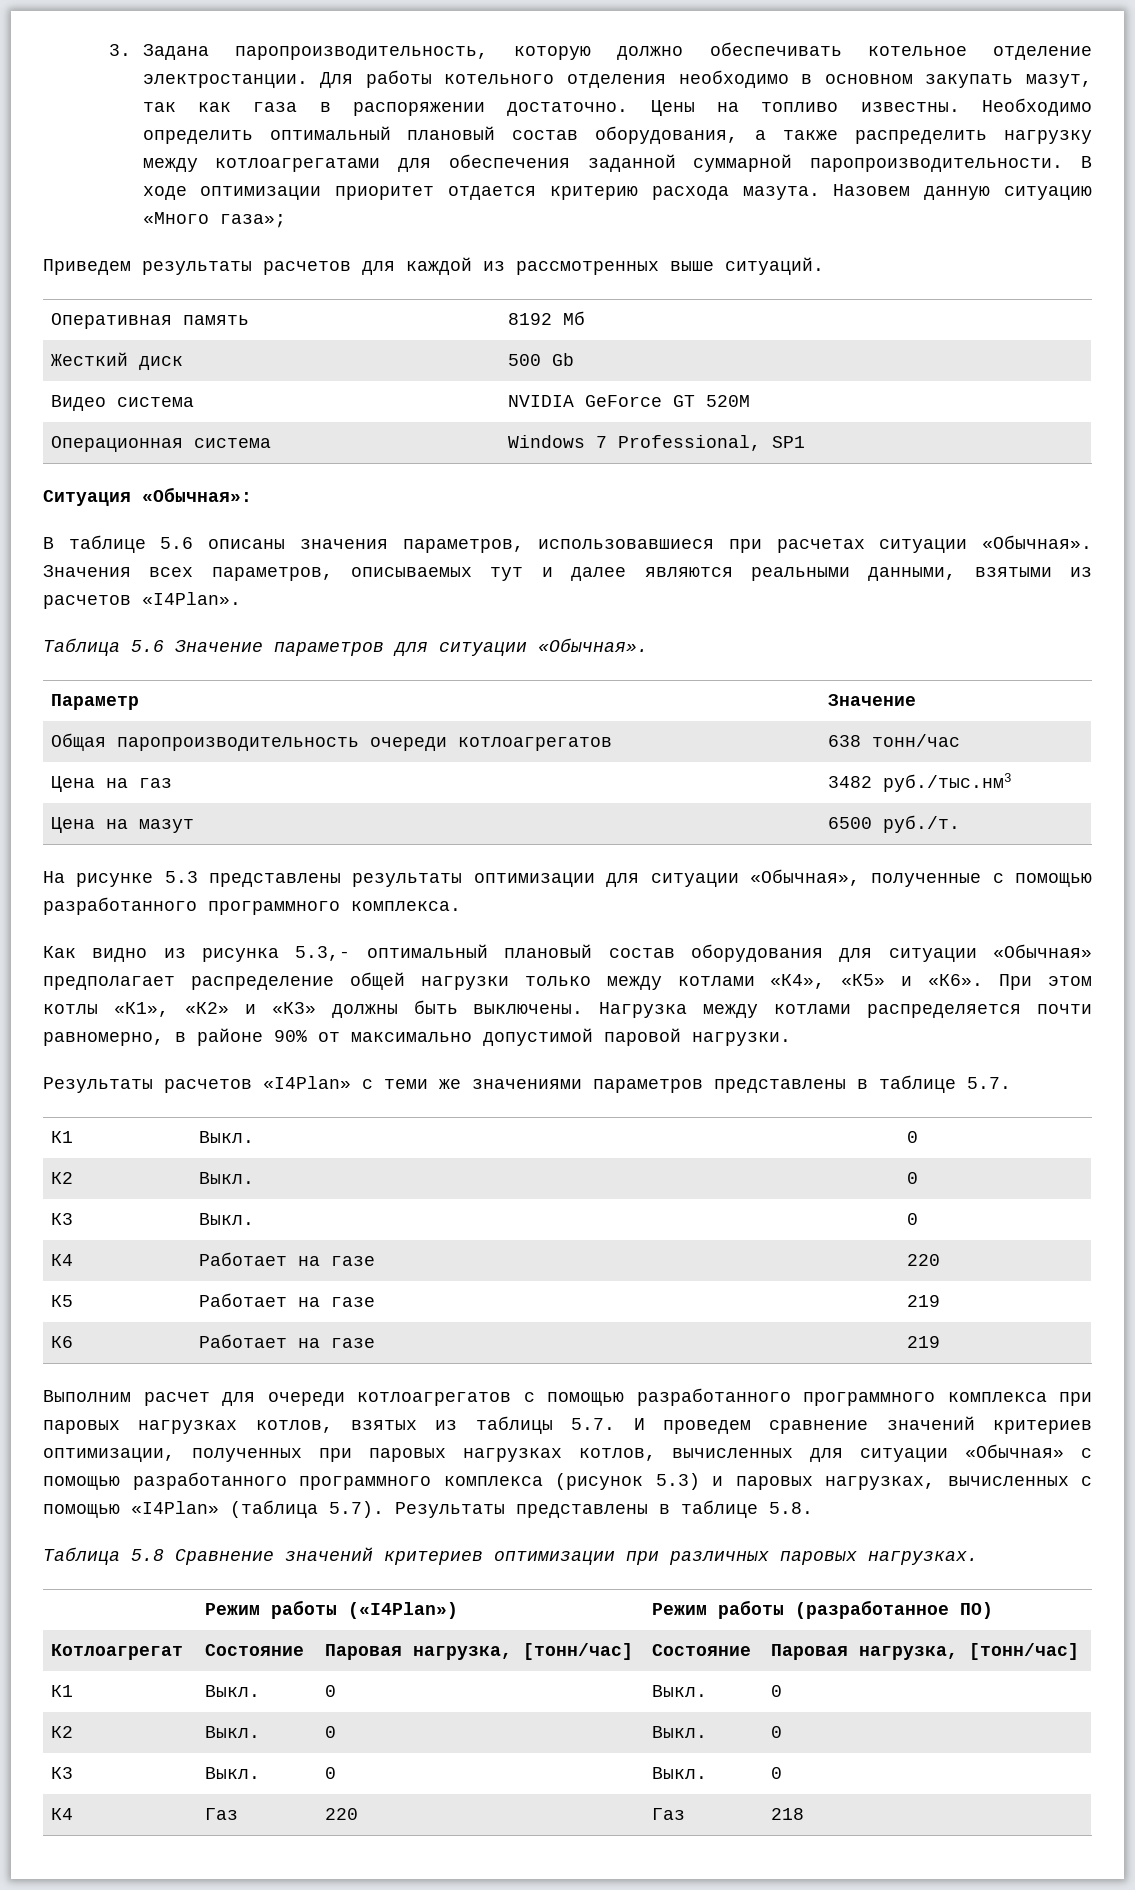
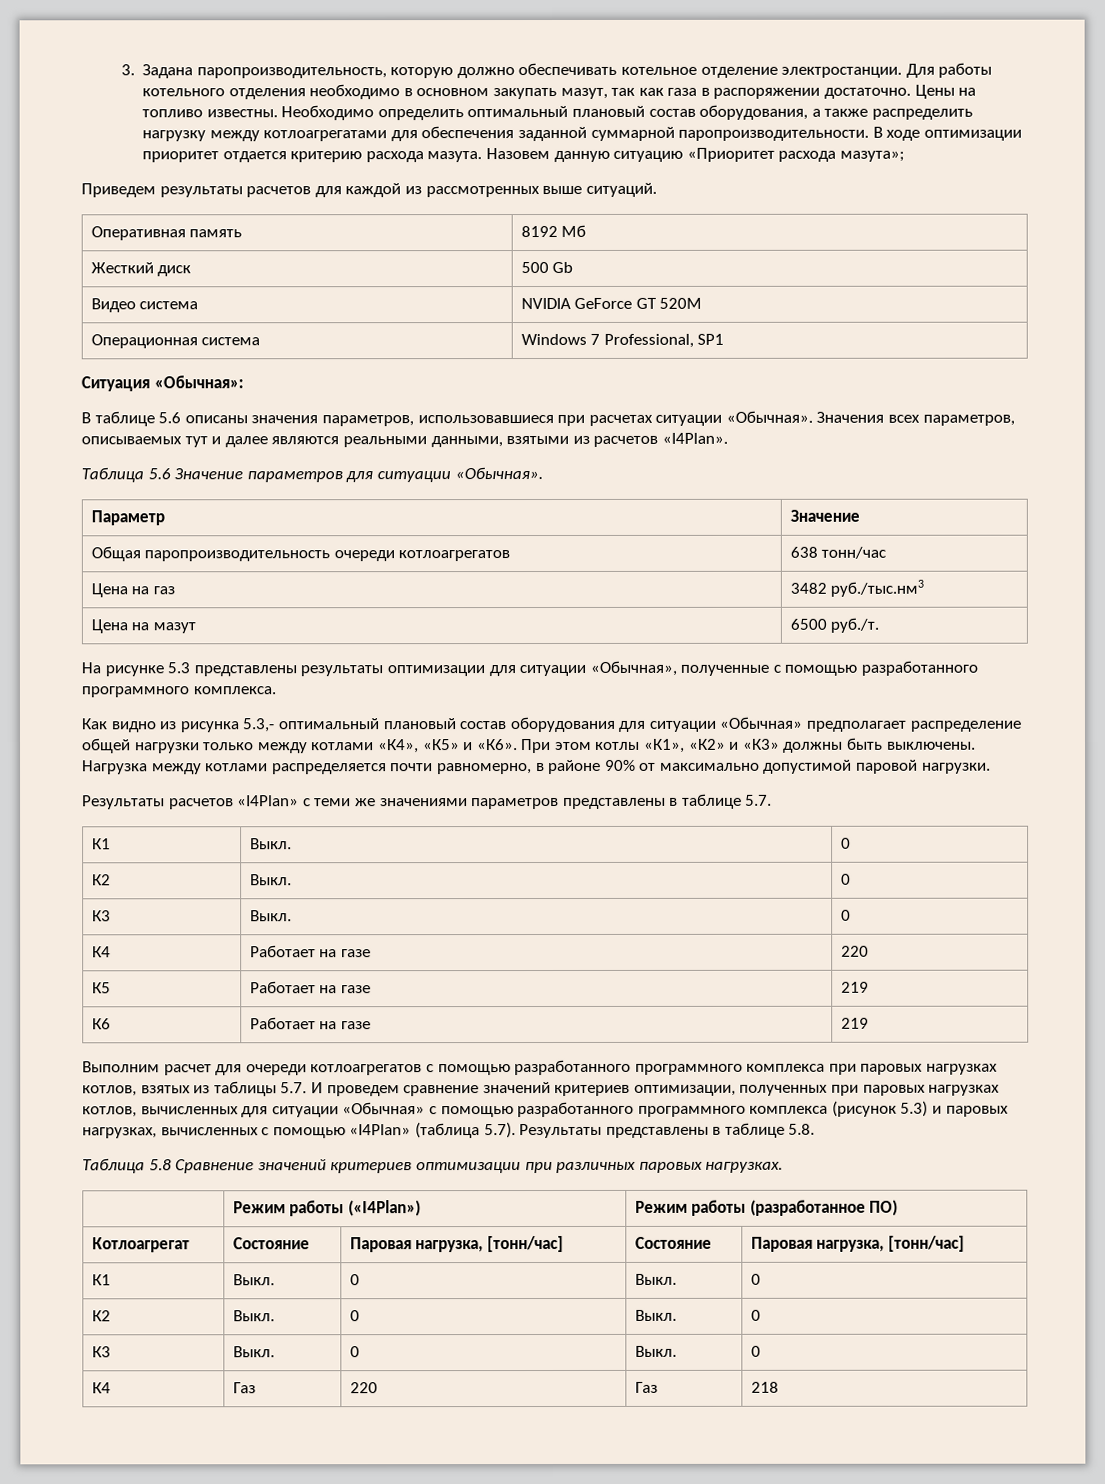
- Назовем данную ситуацию «Много газа»;
+ Назовем данную ситуацию «Приоритет расхода мазута»;

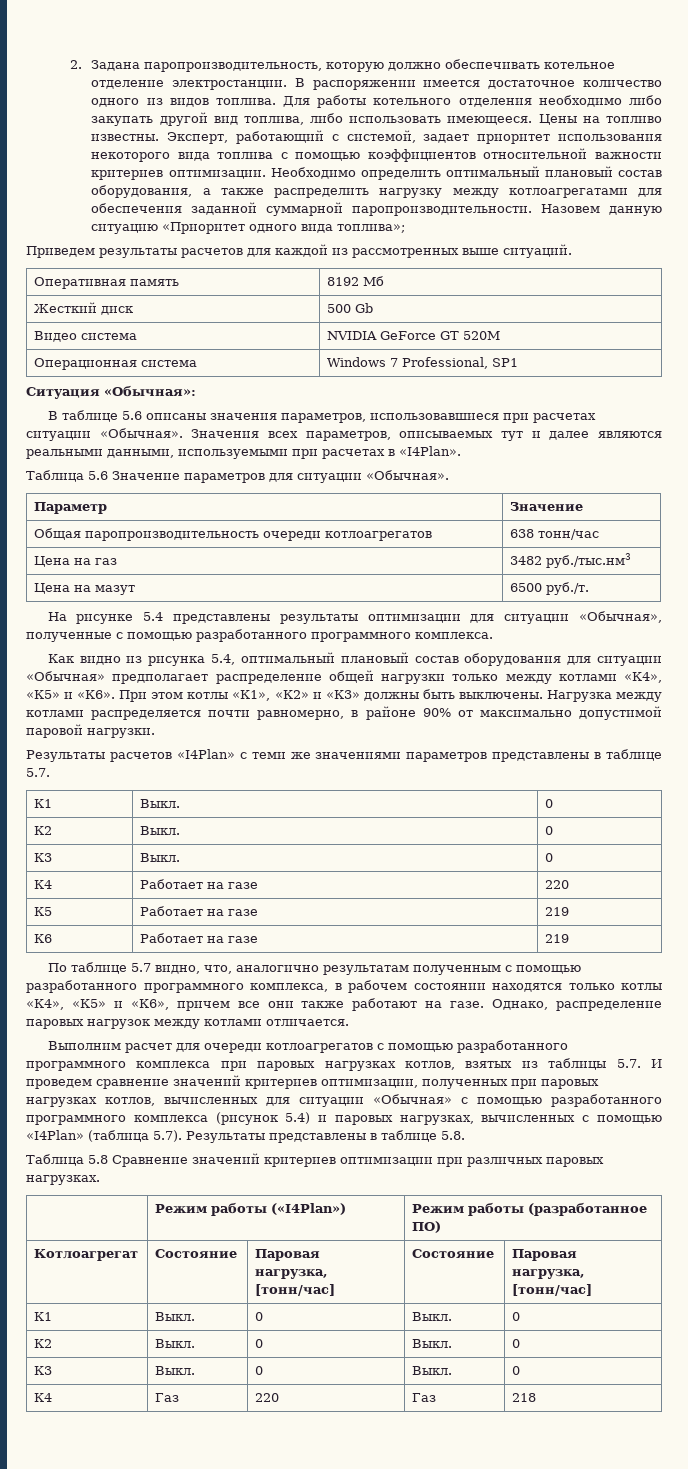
- 3. Задана паропроизводительность, которую должно обеспечивать котельное отделение электростанции.
+ 2. Задана паропроизводительность, которую должно обеспечивать котельное отделение электростанции.
+ В распоряжении имеется достаточное количество одного из видов топлива.
- Для работы котельного отделения необходимо в основном закупать мазут, так как газа в распоряжении достаточно. Цены на топливо известны.
+ Для работы котельного отделения необходимо либо закупать другой вид топлива, либо использовать имеющееся. Цены на топливо известны. Эксперт, работающий с системой, задает приоритет использования некоторого вида топлива с помощью коэффициентов относительной важности критериев оптимизации.
- В ходе оптимизации приоритет отдается критерию расхода мазута.
- Назовем данную ситуацию «Приоритет расхода мазута»;
+ Назовем данную ситуацию «Приоритет одного вида топлива»;
- Значения всех параметров, описываемых тут и далее являются реальными данными, взятыми из расчетов «I4Plan».
+ Значения всех параметров, описываемых тут и далее являются реальными данными, используемыми при расчетах в «I4Plan».
- На рисунке 5.3 представлены результаты оптимизации для ситуации «Обычная», полученные с помощью разработанного программного комплекса.
+ На рисунке 5.4 представлены результаты оптимизации для ситуации «Обычная», полученные с помощью разработанного программного комплекса.
- Как видно из рисунка 5.3,- оптимальный плановый состав оборудования для ситуации «Обычная» предполагает распределение общей нагрузки только между котлами «К4», «К5» и «К6». При этом котлы «К1», «К2» и «К3» должны быть выключены.
+ Как видно из рисунка 5.4, оптимальный плановый состав оборудования для ситуации «Обычная» предполагает распределение общей нагрузки только между котлами «К4», «К5» и «К6». При этом котлы «К1», «К2» и «К3» должны быть выключены.
+ По таблице 5.7 видно, что, аналогично результатам полученным с помощью разработанного программного комплекса, в рабочем состоянии находятся только котлы «К4», «К5» и «К6», причем все они также работают на газе. Однако, распределение паровых нагрузок между котлами отличается.
- Выполним расчет для очереди котлоагрегатов с помощью разработанного программного комплекса при паровых нагрузках котлов, взятых из таблицы 5.7. И проведем сравнение значений критериев оптимизации, полученных при паровых нагрузках котлов, вычисленных для ситуации «Обычная» с помощью разработанного программного комплекса (рисунок 5.3) и паровых нагрузках, вычисленных с помощью «I4Plan» (таблица 5.7). Результаты представлены в таблице 5.8.
+ Выполним расчет для очереди котлоагрегатов с помощью разработанного программного комплекса при паровых нагрузках котлов, взятых из таблицы 5.7. И проведем сравнение значений критериев оптимизации, полученных при паровых нагрузках котлов, вычисленных для ситуации «Обычная» с помощью разработанного программного комплекса (рисунок 5.4) и паровых нагрузках, вычисленных с помощью «I4Plan» (таблица 5.7). Результаты представлены в таблице 5.8.

